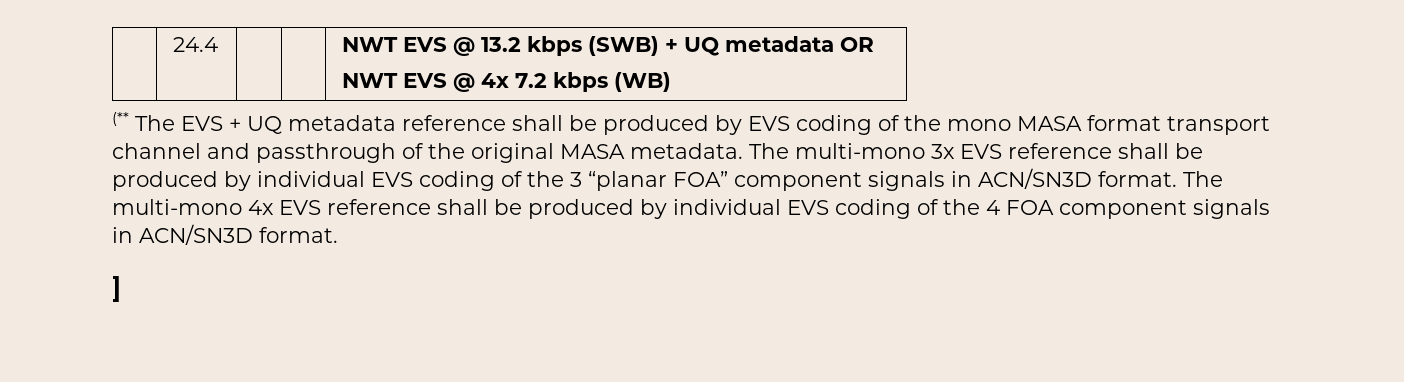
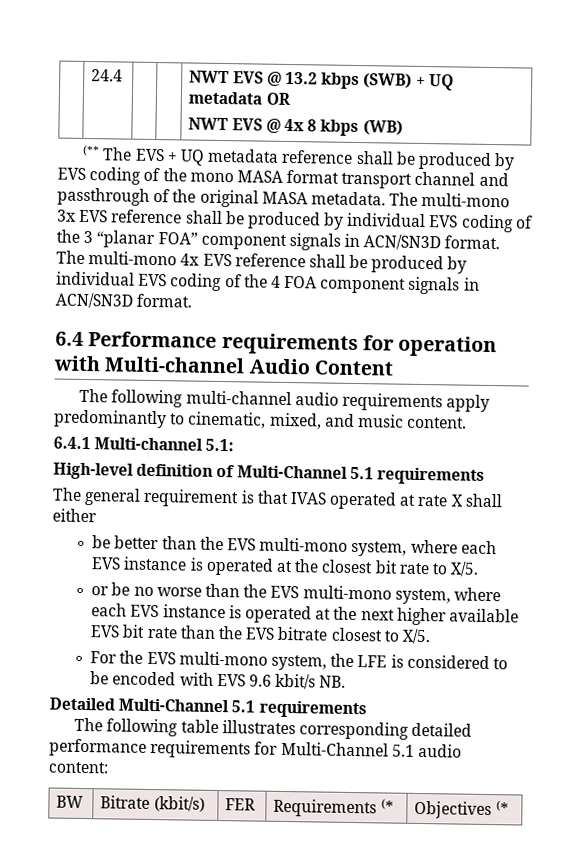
  | 24.4 | | | NWT EVS @ 13.2 kbps (SWB) + UQ metadata OR
- NWT EVS @ 4x 7.2 kbps (WB)
+ NWT EVS @ 4x 8 kbps (WB)
- ]
+ 6.4 Performance requirements for operation with Multi-channel Audio Content
+ The following multi-channel audio requirements apply predominantly to cinematic, mixed, and music content.
+ 6.4.1 Multi-channel 5.1:
+ High-level definition of Multi-Channel 5.1 requirements
+ The general requirement is that IVAS operated at rate X shall either
+ be better than the EVS multi-mono system, where each EVS instance is operated at the closest bit rate to X/5.
+ or be no worse than the EVS multi-mono system, where each EVS instance is operated at the next higher available EVS bit rate than the EVS bitrate closest to X/5.
+ For the EVS multi-mono system, the LFE is considered to be encoded with EVS 9.6 kbit/s NB.
+ Detailed Multi-Channel 5.1 requirements
+ The following table illustrates corresponding detailed performance requirements for Multi-Channel 5.1 audio content:
+ BW | Bitrate (kbit/s) | FER | Requirements (* | Objectives (*

